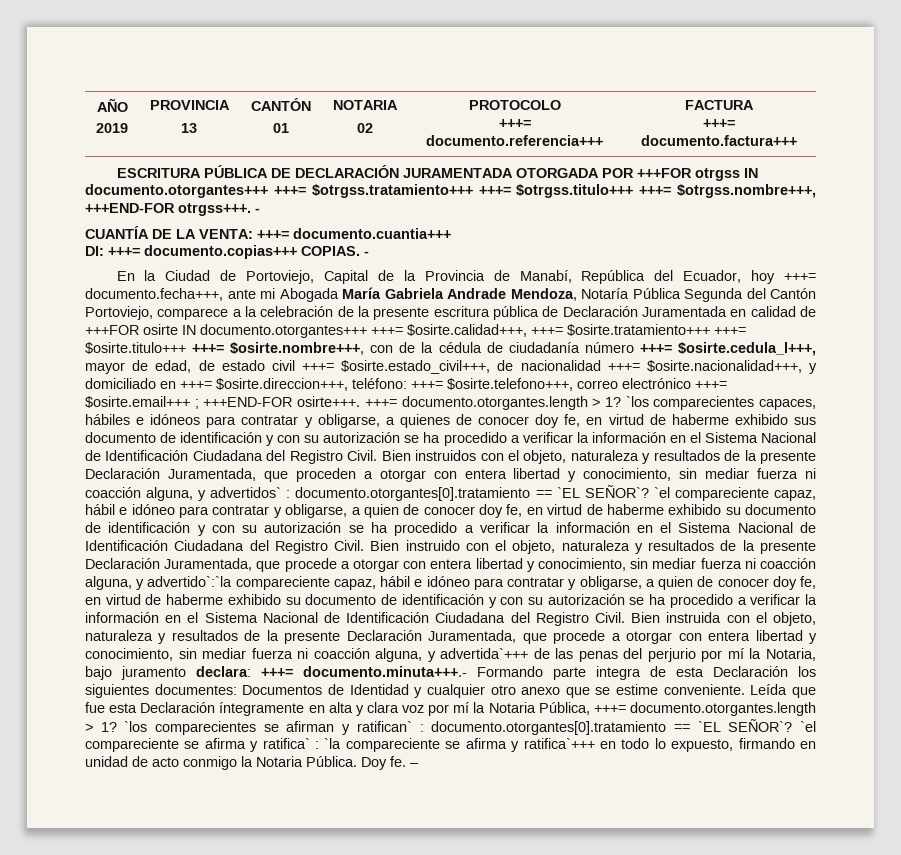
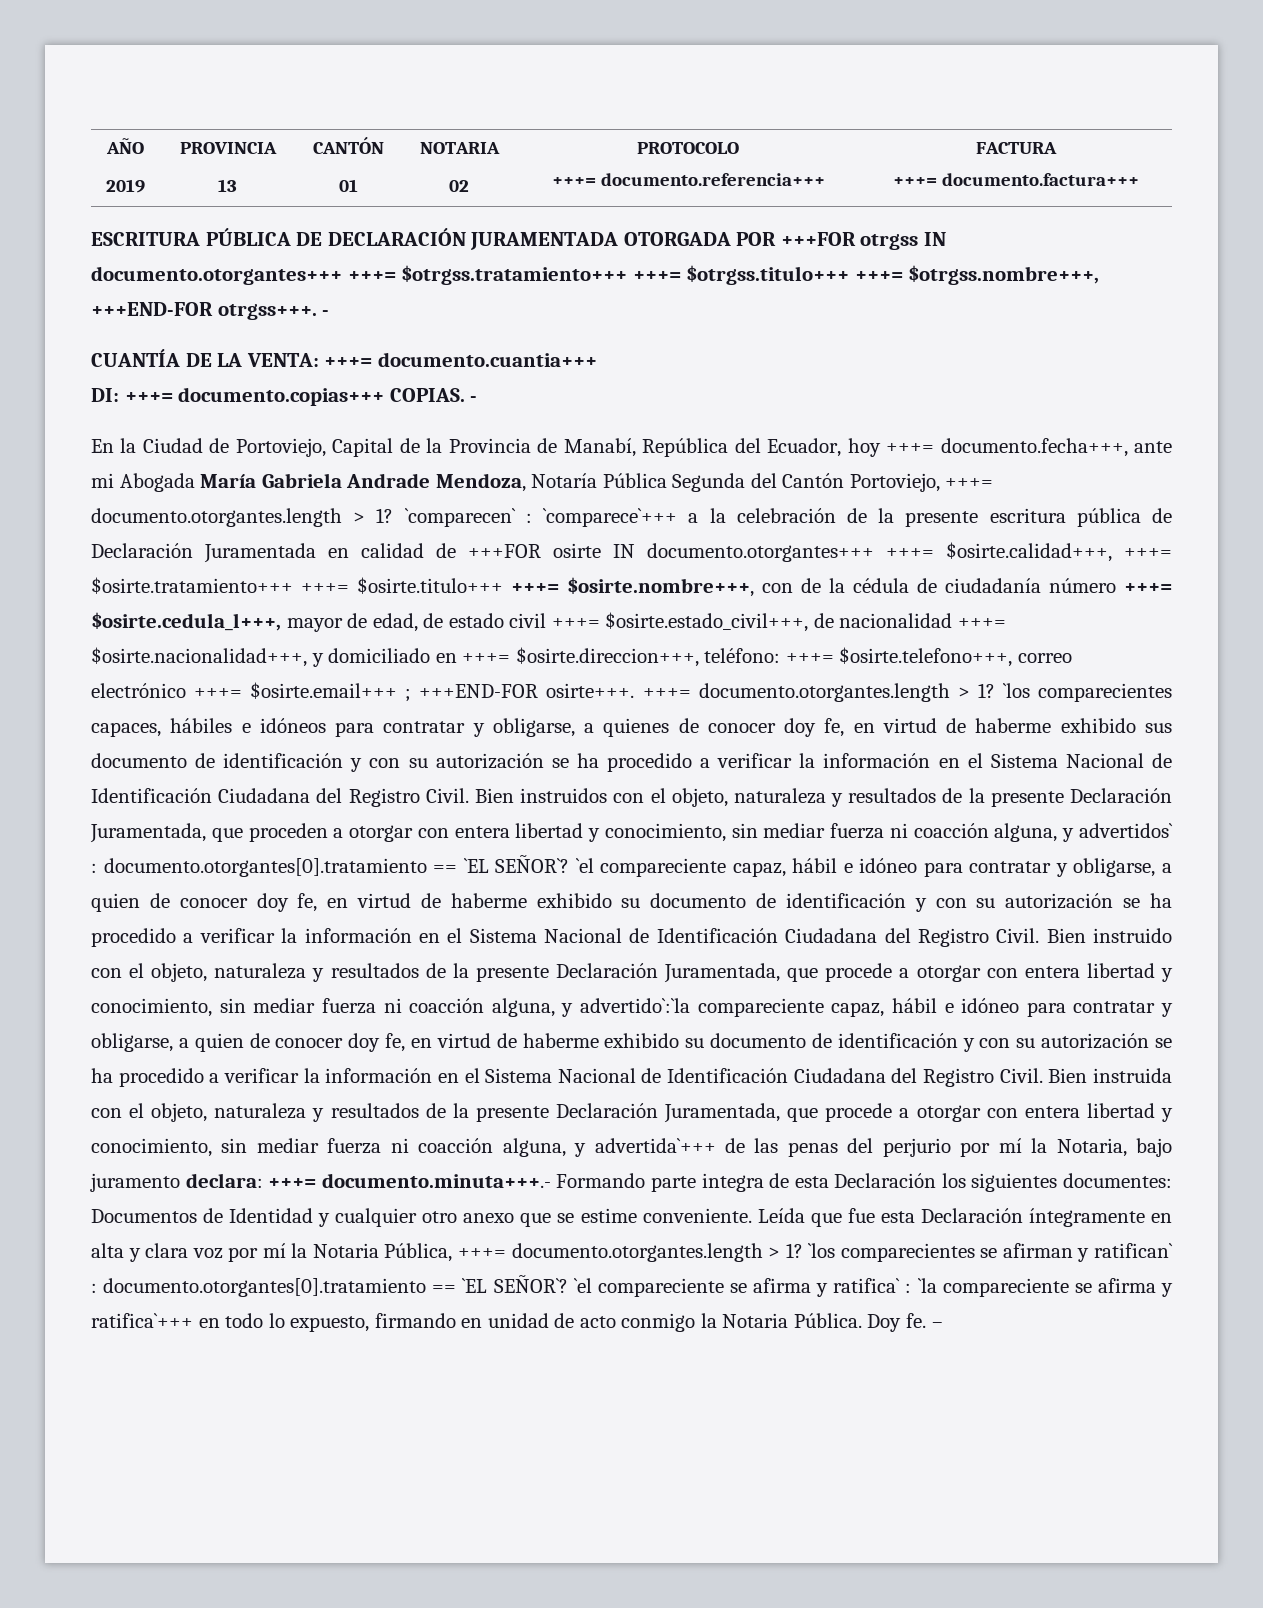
- En la Ciudad de Portoviejo, Capital de la Provincia de Manabí, República del Ecuador, hoy +++= documento.fecha+++, ante mi Abogada María Gabriela Andrade Mendoza, Notaría Pública Segunda del Cantón Portoviejo, comparece a la celebración de la presente escritura pública de Declaración Juramentada en calidad de +++FOR osirte IN documento.otorgantes+++ +++= $osirte.calidad+++, +++= $osirte.tratamiento+++ +++= $osirte.titulo+++ +++= $osirte.nombre+++, con de la cédula de ciudadanía número +++= $osirte.cedula_l+++, mayor de edad, de estado civil +++= $osirte.estado_civil+++, de nacionalidad +++= $osirte.nacionalidad+++, y domiciliado en +++= $osirte.direccion+++, teléfono:
+ En la Ciudad de Portoviejo, Capital de la Provincia de Manabí, República del Ecuador, hoy +++= documento.fecha+++, ante mi Abogada María Gabriela Andrade Mendoza, Notaría Pública Segunda del Cantón Portoviejo, +++= documento.otorgantes.length > 1? `comparecen` : `comparece`+++ a la celebración de la presente escritura pública de Declaración Juramentada en calidad de +++FOR osirte IN documento.otorgantes+++ +++= $osirte.calidad+++, +++= $osirte.tratamiento+++ +++= $osirte.titulo+++ +++= $osirte.nombre+++, con de la cédula de ciudadanía número +++= $osirte.cedula_l+++, mayor de edad, de estado civil +++= $osirte.estado_civil+++, de nacionalidad +++= $osirte.nacionalidad+++, y domiciliado en +++= $osirte.direccion+++, teléfono:

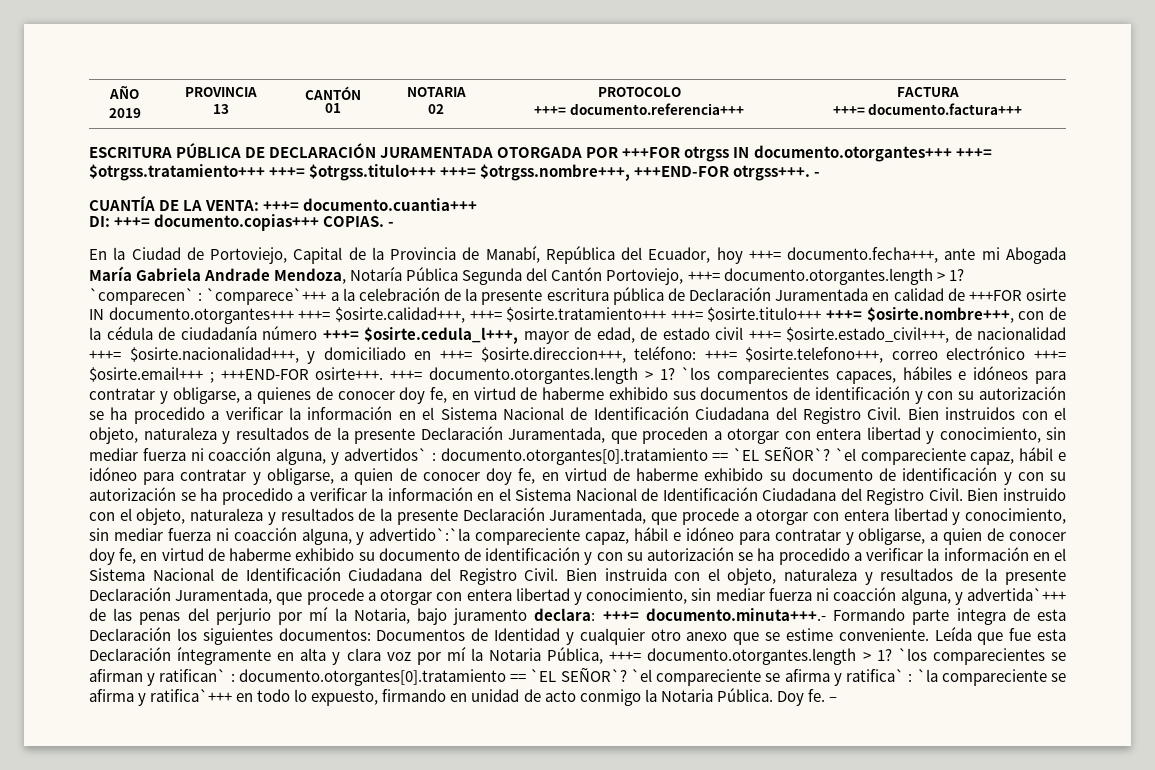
- `los comparecientes capaces, hábiles e idóneos para contratar y obligarse, a quienes de conocer doy fe, en virtud de haberme exhibido sus documento de identificación y con su autorización se ha procedido a verificar la información en el Sistema Nacional de Identificación Ciudadana del Registro Civil.
+ `los comparecientes capaces, hábiles e idóneos para contratar y obligarse, a quienes de conocer doy fe, en virtud de haberme exhibido sus documentos de identificación y con su autorización se ha procedido a verificar la información en el Sistema Nacional de Identificación Ciudadana del Registro Civil.
- +++= documento.minuta+++.- Formando parte integra de esta Declaración los siguientes documentes:
+ +++= documento.minuta+++.- Formando parte integra de esta Declaración los siguientes documentos:

